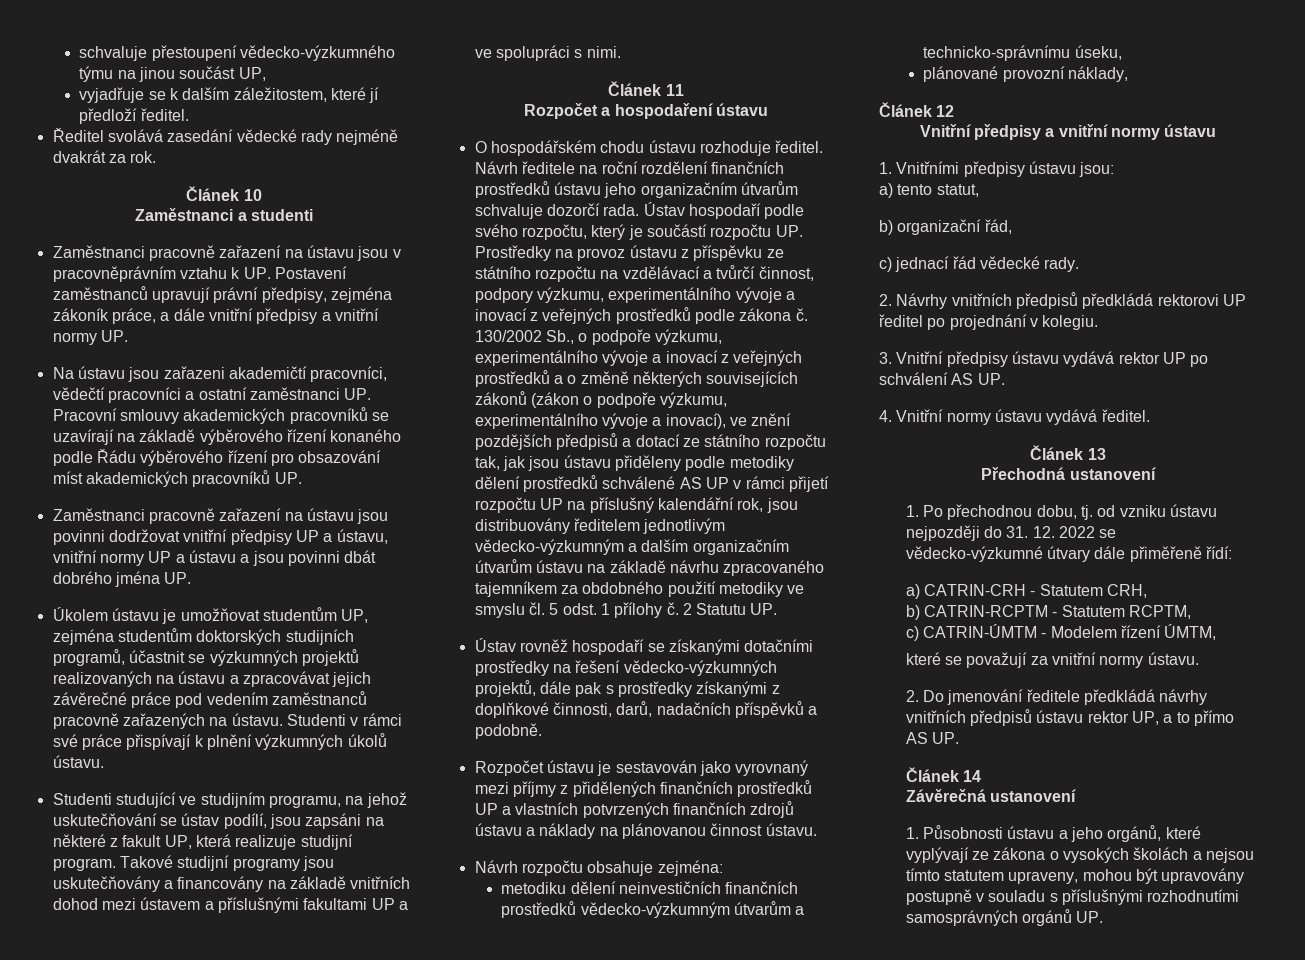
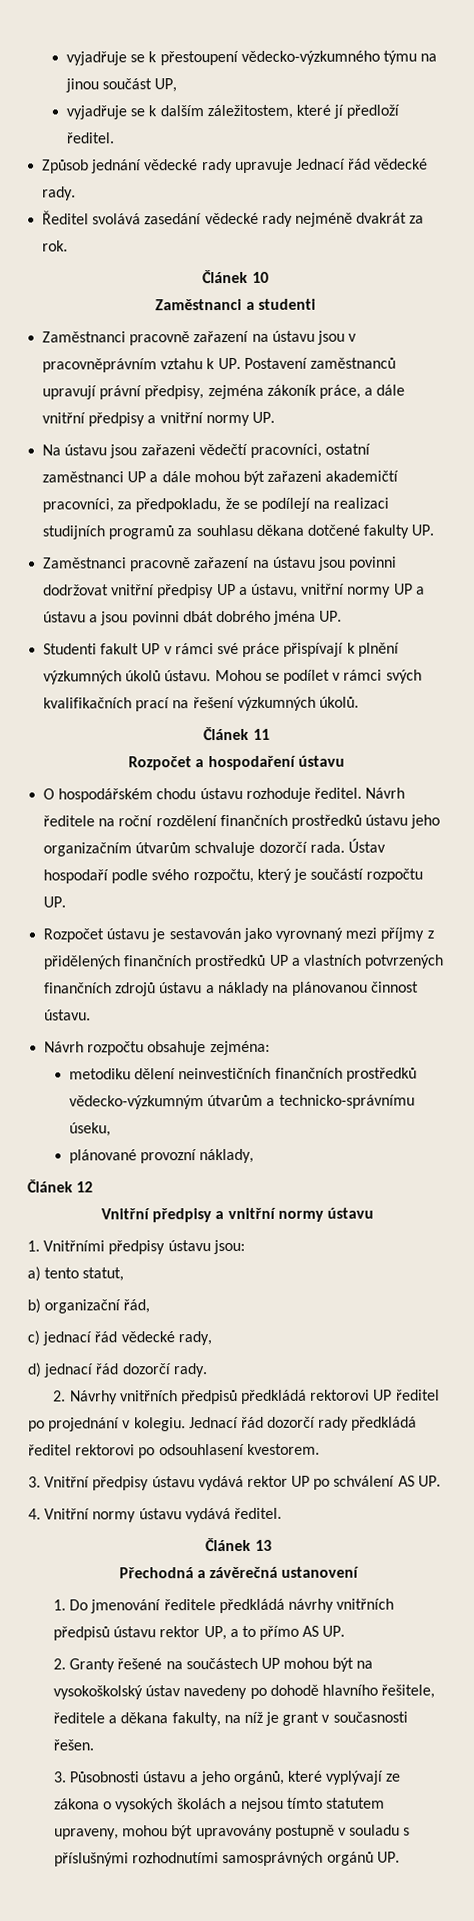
- schvaluje přestoupení vědecko-výzkumného týmu na jinou součást UP,
+ vyjadřuje se k přestoupení vědecko-výzkumného týmu na jinou součást UP,
+ Způsob jednání vědecké rady upravuje Jednací řád vědecké rady.
- Na ústavu jsou zařazeni akademičtí pracovníci, vědečtí pracovníci a ostatní zaměstnanci UP. Pracovní smlouvy akademických pracovníků se uzavírají na základě výběrového řízení konaného podle Řádu výběrového řízení pro obsazování míst akademických pracovníků UP.
+ Na ústavu jsou zařazeni vědečtí pracovníci, ostatní zaměstnanci UP a dále mohou být zařazeni akademičtí pracovníci, za předpokladu, že se podílejí na realizaci studijních programů za souhlasu děkana dotčené fakulty UP.
- Úkolem ústavu je umožňovat studentům UP, zejména studentům doktorských studijních programů, účastnit se výzkumných projektů realizovaných na ústavu a zpracovávat jejich závěrečné práce pod vedením zaměstnanců pracovně zařazených na ústavu. Studenti v rámci své práce přispívají k plnění výzkumných úkolů ústavu.
- Studenti studující ve studijním programu, na jehož uskutečňování se ústav podílí, jsou zapsáni na některé z fakult UP, která realizuje studijní program. Takové studijní programy jsou uskutečňovány a financovány na základě vnitřních dohod mezi ústavem a příslušnými fakultami UP a ve spolupráci s nimi.
+ Studenti fakult UP v rámci své práce přispívají k plnění výzkumných úkolů ústavu. Mohou se podílet v rámci svých kvalifikačních prací na řešení výzkumných úkolů.
- Ústav hospodaří podle svého rozpočtu, který je součástí rozpočtu UP. Prostředky na provoz ústavu z příspěvku ze státního rozpočtu na vzdělávací a tvůrčí činnost, podpory výzkumu, experimentálního vývoje a inovací z veřejných prostředků podle zákona č. 130/2002 Sb., o podpoře výzkumu, experimentálního vývoje a inovací z veřejných prostředků a o změně některých souvisejících zákonů (zákon o podpoře výzkumu, experimentálního vývoje a inovací), ve znění pozdějších předpisů a dotací ze státního rozpočtu tak, jak jsou ústavu přiděleny podle metodiky dělení prostředků schválené AS UP v rámci přijetí rozpočtu UP na příslušný kalendářní rok, jsou distribuovány ředitelem jednotlivým vědecko-výzkumným a dalším organizačním útvarům ústavu na základě návrhu zpracovaného tajemníkem za obdobného použití metodiky ve smyslu čl. 5 odst. 1 přílohy č. 2 Statutu UP.
- Ústav rovněž hospodaří se získanými dotačními prostředky na řešení vědecko-výzkumných projektů, dále pak s prostředky získanými z doplňkové činnosti, darů, nadačních příspěvků a podobně.
+ Ústav hospodaří podle svého rozpočtu, který je součástí rozpočtu UP.
- c) jednací řád vědecké rady.
+ c) jednací řád vědecké rady,
+ d) jednací řád dozorčí rady.
+ Jednací řád dozorčí rady předkládá ředitel rektorovi po odsouhlasení kvestorem.
- Přechodná ustanovení
- 1. Po přechodnou dobu, tj. od vzniku ústavu nejpozději do 31. 12. 2022 se vědecko-výzkumné útvary dále přiměřeně řídí:
- a) CATRIN-CRH - Statutem CRH,
- b) CATRIN-RCPTM - Statutem RCPTM,
- c) CATRIN-ÚMTM - Modelem řízení ÚMTM,
- které se považují za vnitřní normy ústavu.
- 2. Do jmenování ředitele předkládá návrhy vnitřních předpisů ústavu rektor UP, a to přímo AS UP.
+ Přechodná a závěrečná ustanovení
+ 1. Do jmenování ředitele předkládá návrhy vnitřních předpisů ústavu rektor UP, a to přímo AS UP.
- Článek 14
- Závěrečná ustanovení
- 1. Působnosti ústavu a jeho orgánů, které vyplývají ze zákona o vysokých školách a nejsou tímto statutem upraveny, mohou být upravovány postupně v souladu s příslušnými rozhodnutími samosprávných orgánů UP.
+ 2. Granty řešené na součástech UP mohou být na vysokoškolský ústav navedeny po dohodě hlavního řešitele, ředitele a děkana fakulty, na níž je grant v současnosti řešen.
+ 3. Působnosti ústavu a jeho orgánů, které vyplývají ze zákona o vysokých školách a nejsou tímto statutem upraveny, mohou být upravovány postupně v souladu s příslušnými rozhodnutími samosprávných orgánů UP.

